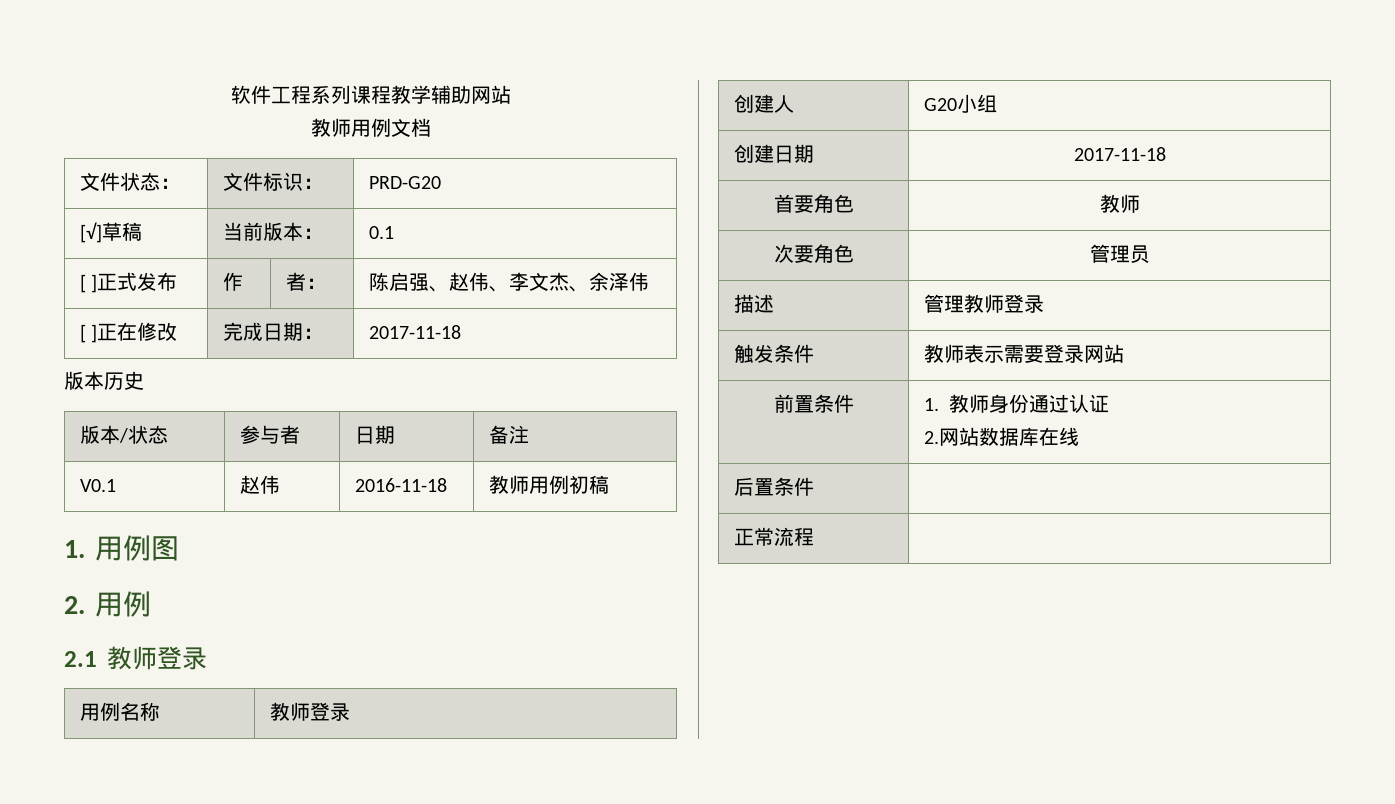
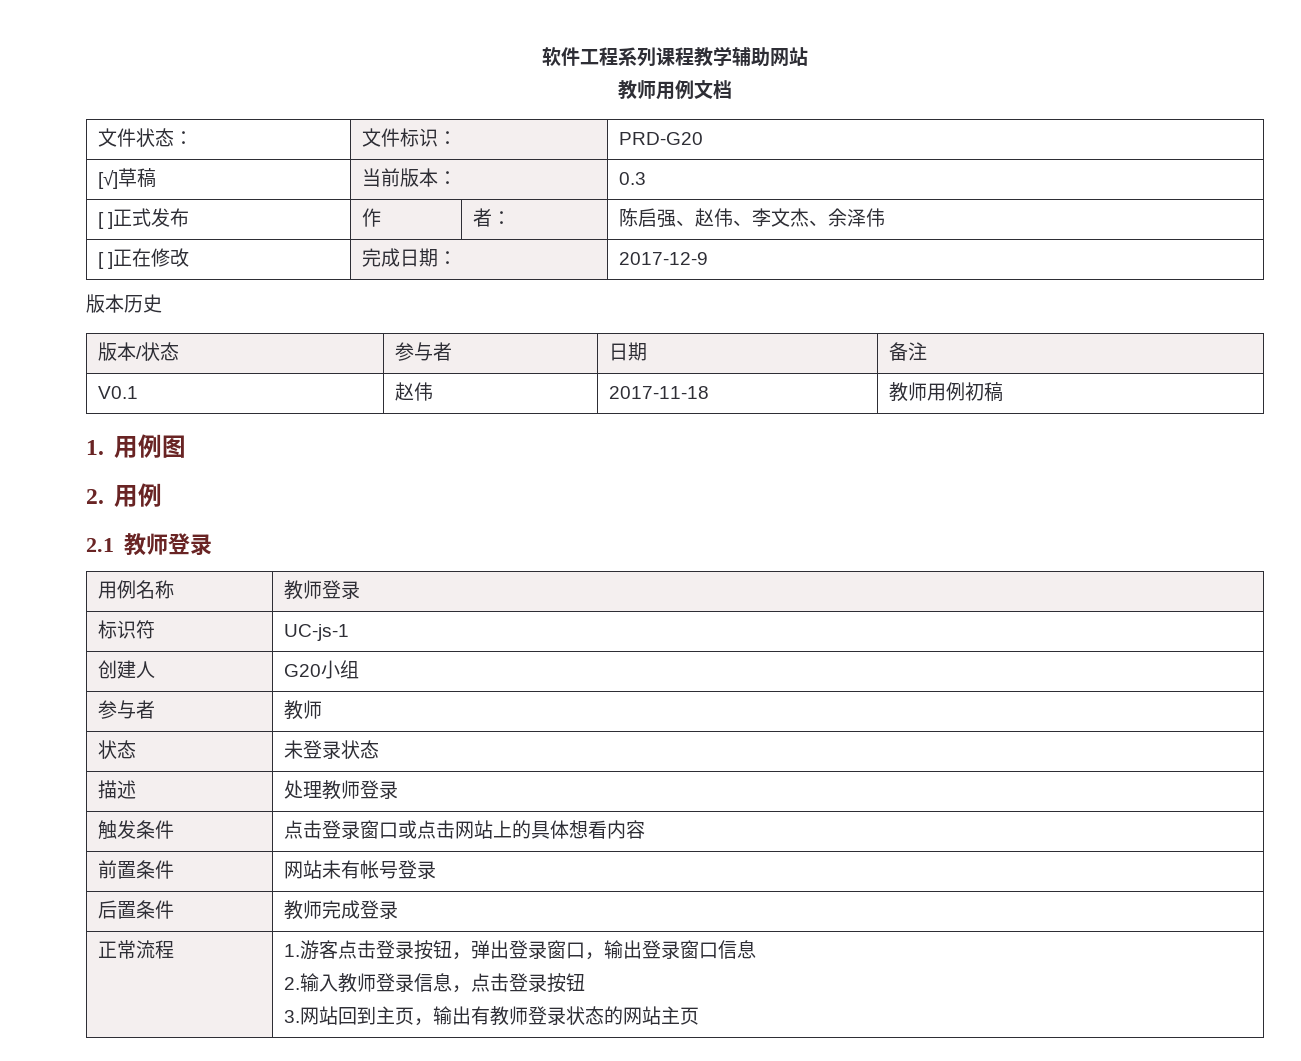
- [√]草稿 | 当前版本： | 0.1
+ [√]草稿 | 当前版本： | 0.3
- [ ]正在修改 | 完成日期： | 2017-11-18
+ [ ]正在修改 | 完成日期： | 2017-12-9
- V0.1 | 赵伟 | 2016-11-18 | 教师用例初稿
+ V0.1 | 赵伟 | 2017-11-18 | 教师用例初稿
+ 标识符 | UC-js-1
- 创建日期 | 2017-11-18
- 首要角色 | 教师
- 次要角色 | 管理员
+ 参与者 | 教师
+ 状态 | 未登录状态
- 描述 | 管理教师登录
+ 描述 | 处理教师登录
- 触发条件 | 教师表示需要登录网站
- 前置条件 | 1.教师身份通过认证
- 2.网站数据库在线
+ 触发条件 | 点击登录窗口或点击网站上的具体想看内容
+ 前置条件 | 网站未有帐号登录
- 后置条件 |
+ 后置条件 | 教师完成登录
- 正常流程 |
+ 正常流程 | 1.游客点击登录按钮，弹出登录窗口，输出登录窗口信息
+ 2.输入教师登录信息，点击登录按钮
+ 3.网站回到主页，输出有教师登录状态的网站主页

